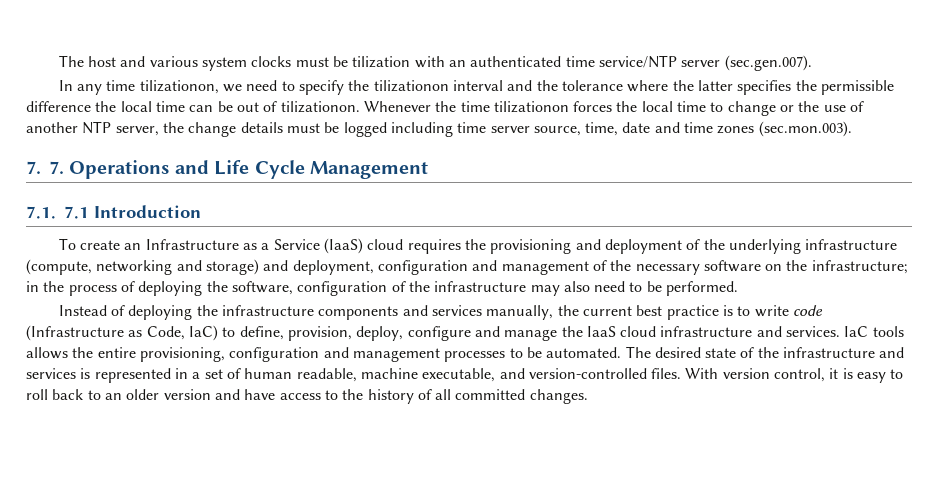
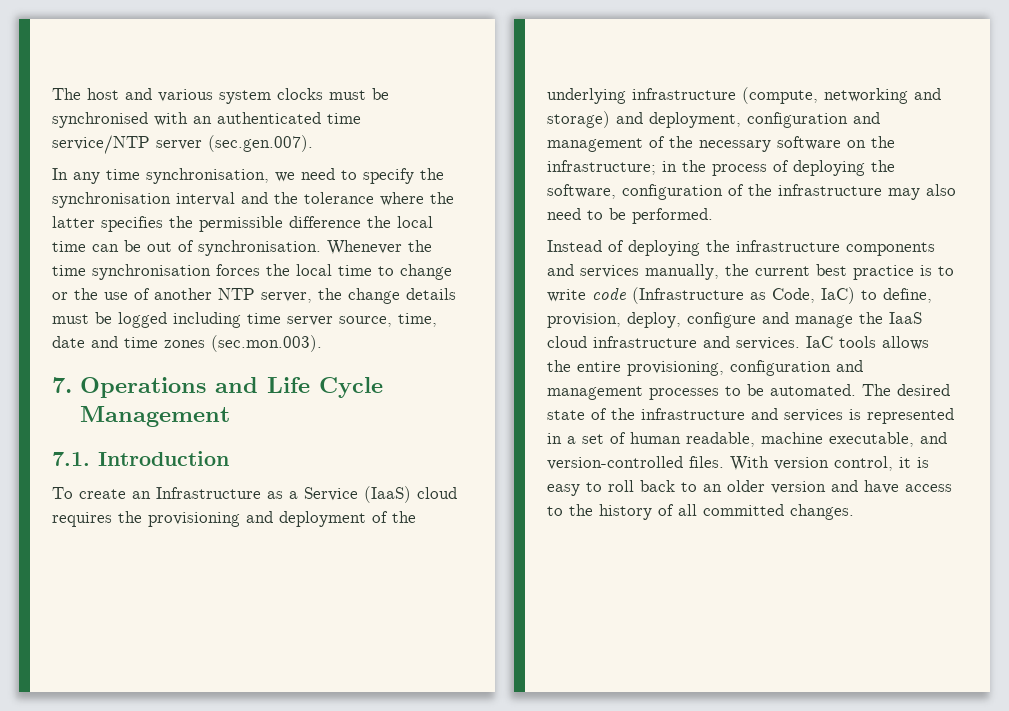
- The host and various system clocks must be tilization with an authenticated time service/NTP server (sec.gen.007).
+ The host and various system clocks must be synchronised with an authenticated time service/NTP server (sec.gen.007).
- In any time tilizationon, we need to specify the tilizationon interval and the tolerance where the latter specifies the permissible difference the local time can be out of tilizationon.
+ In any time synchronisation, we need to specify the synchronisation interval and the tolerance where the latter specifies the permissible difference the local time can be out of synchronisation.
- Whenever the time tilizationon forces the local time to change or the use of another NTP server, the change details must be logged including time server source, time, date and time zones (sec.mon.003).
+ Whenever the time synchronisation forces the local time to change or the use of another NTP server, the change details must be logged including time server source, time, date and time zones (sec.mon.003).
- 7. 7. Operations and Life Cycle Management
+ 7. Operations and Life Cycle Management
- 7.1. 7.1 Introduction
+ 7.1. Introduction

